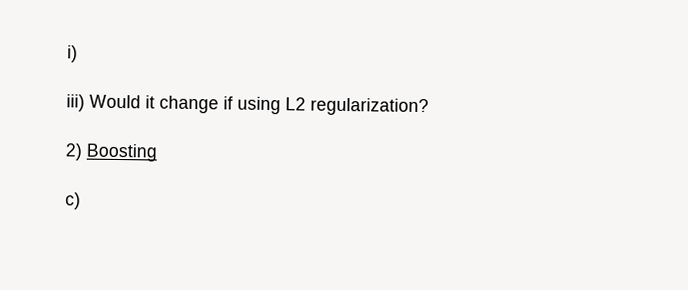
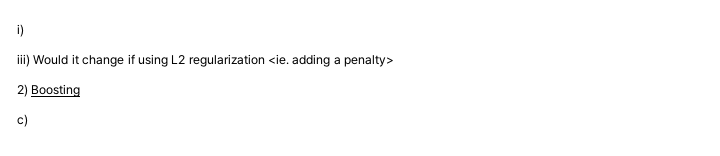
- iii) Would it change if using L2 regularization?
+ iii) Would it change if using L2 regularization <ie. adding a penalty>

